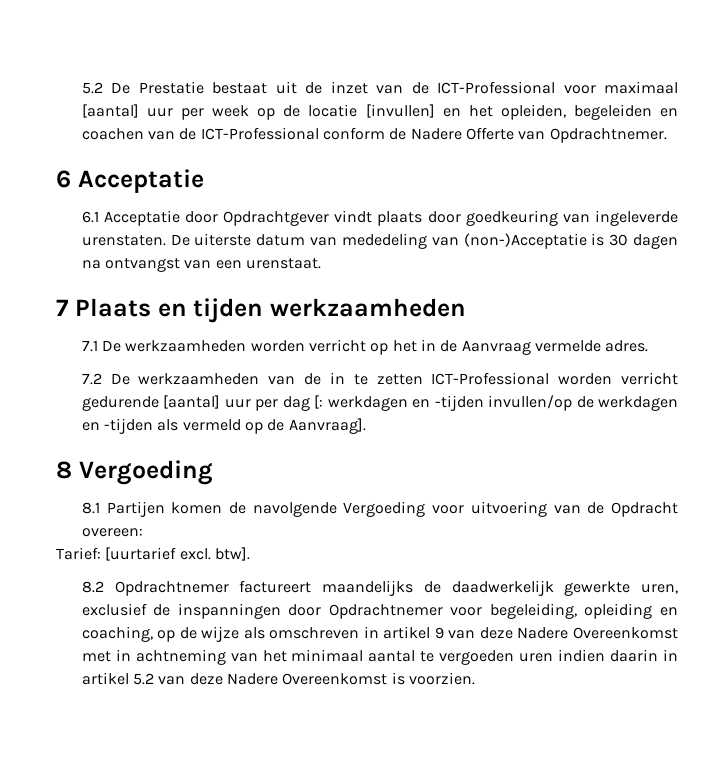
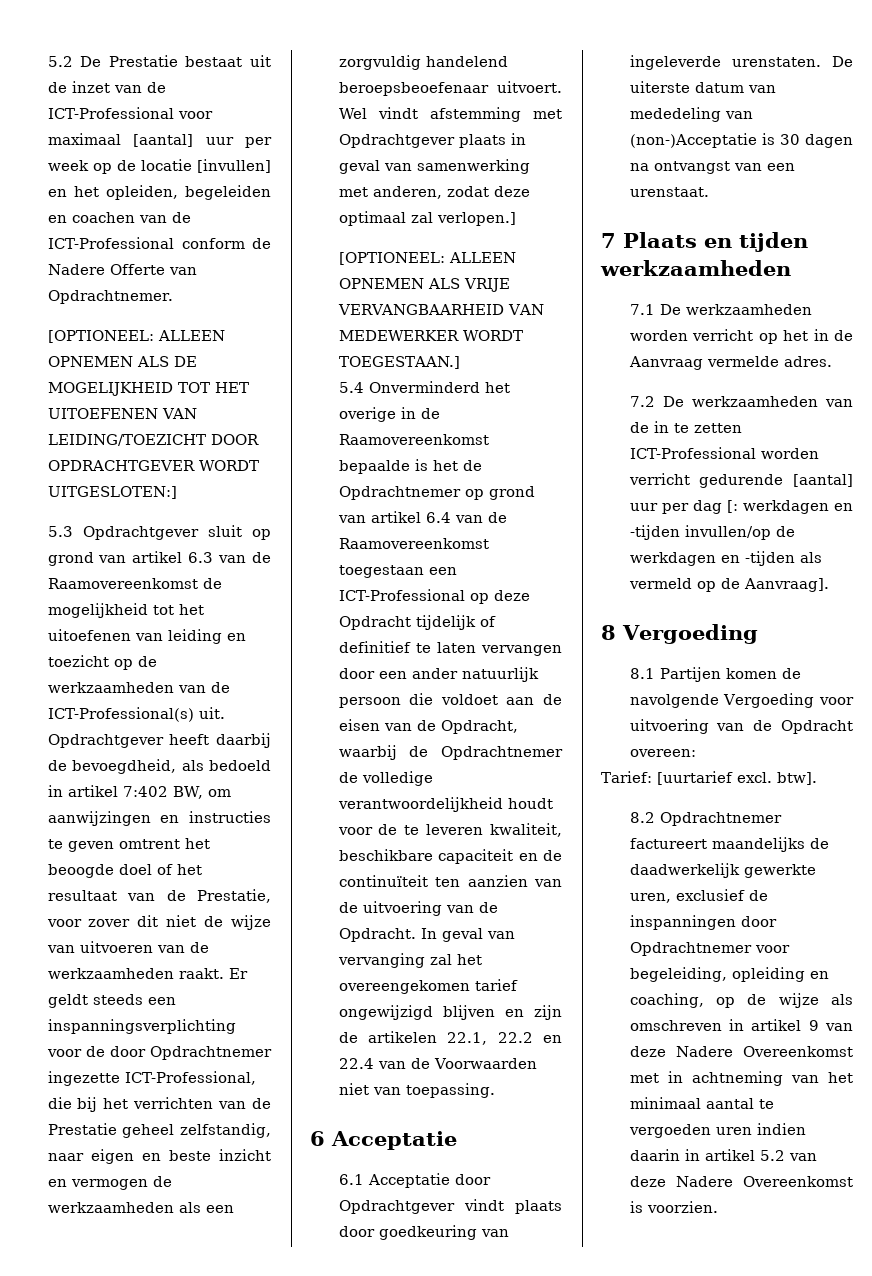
+ [OPTIONEEL: ALLEEN OPNEMEN ALS DE MOGELIJKHEID TOT HET UITOEFENEN VAN LEIDING/TOEZICHT DOOR OPDRACHTGEVER WORDT UITGESLOTEN:]
+ 5.3 Opdrachtgever sluit op grond van artikel 6.3 van de Raamovereenkomst de mogelijkheid tot het uitoefenen van leiding en toezicht op de werkzaamheden van de ICT-Professional(s) uit. Opdrachtgever heeft daarbij de bevoegdheid, als bedoeld in artikel 7:402 BW, om aanwijzingen en instructies te geven omtrent het beoogde doel of het resultaat van de Prestatie, voor zover dit niet de wijze van uitvoeren van de werkzaamheden raakt. Er geldt steeds een inspanningsverplichting voor de door Opdrachtnemer ingezette ICT-Professional, die bij het verrichten van de Prestatie geheel zelfstandig, naar eigen en beste inzicht en vermogen de werkzaamheden als een zorgvuldig handelend beroepsbeoefenaar uitvoert. Wel vindt afstemming met Opdrachtgever plaats in geval van samenwerking met anderen, zodat deze optimaal zal verlopen.]
+ [OPTIONEEL: ALLEEN OPNEMEN ALS VRIJE VERVANGBAARHEID VAN MEDEWERKER WORDT TOEGESTAAN.]
+ 5.4 Onverminderd het overige in de Raamovereenkomst bepaalde is het de Opdrachtnemer op grond van artikel 6.4 van de Raamovereenkomst toegestaan een ICT-Professional op deze Opdracht tijdelijk of definitief te laten vervangen door een ander natuurlijk persoon die voldoet aan de eisen van de Opdracht, waarbij de Opdrachtnemer de volledige verantwoordelijkheid houdt voor de te leveren kwaliteit, beschikbare capaciteit en de continuïteit ten aanzien van de uitvoering van de Opdracht. In geval van vervanging zal het overeengekomen tarief ongewijzigd blijven en zijn de artikelen 22.1, 22.2 en 22.4 van de Voorwaarden niet van toepassing.

